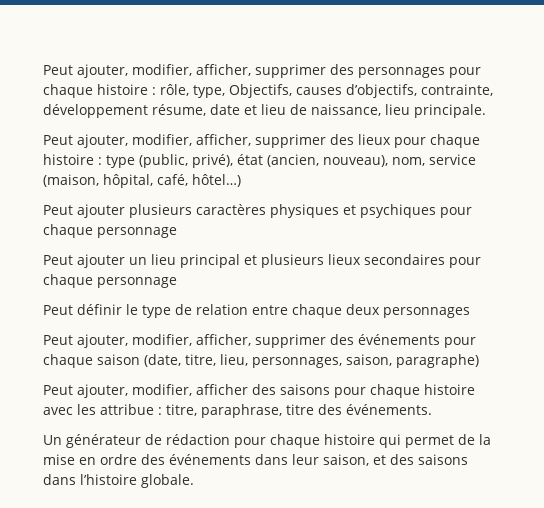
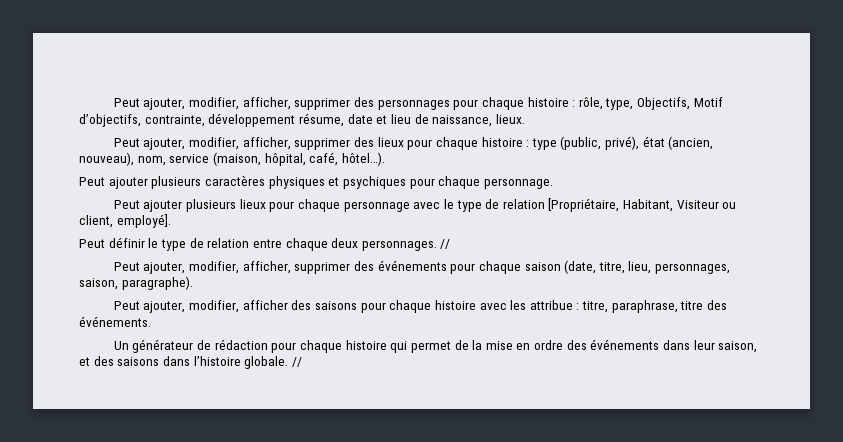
- Peut ajouter, modifier, afficher, supprimer des personnages pour chaque histoire : rôle, type, Objectifs, causes d’objectifs, contrainte, développement résume, date et lieu de naissance, lieu principale.
+ Peut ajouter, modifier, afficher, supprimer des personnages pour chaque histoire : rôle, type, Objectifs, Motif d’objectifs, contrainte, développement résume, date et lieu de naissance, lieux.
- Peut ajouter, modifier, afficher, supprimer des lieux pour chaque histoire : type (public, privé), état (ancien, nouveau), nom, service (maison, hôpital, café, hôtel…)
+ Peut ajouter, modifier, afficher, supprimer des lieux pour chaque histoire : type (public, privé), état (ancien, nouveau), nom, service (maison, hôpital, café, hôtel…).
- Peut ajouter plusieurs caractères physiques et psychiques pour chaque personnage
- Peut ajouter un lieu principal et plusieurs lieux secondaires pour chaque personnage
+ Peut ajouter plusieurs caractères physiques et psychiques pour chaque personnage.
+ Peut ajouter plusieurs lieux pour chaque personnage avec le type de relation [Propriétaire, Habitant, Visiteur ou client, employé].
- Peut définir le type de relation entre chaque deux personnages
+ Peut définir le type de relation entre chaque deux personnages. //
- Peut ajouter, modifier, afficher, supprimer des événements pour chaque saison (date, titre, lieu, personnages, saison, paragraphe)
+ Peut ajouter, modifier, afficher, supprimer des événements pour chaque saison (date, titre, lieu, personnages, saison, paragraphe).
- Un générateur de rédaction pour chaque histoire qui permet de la mise en ordre des événements dans leur saison, et des saisons dans l’histoire globale.
+ Un générateur de rédaction pour chaque histoire qui permet de la mise en ordre des événements dans leur saison, et des saisons dans l’histoire globale. //

